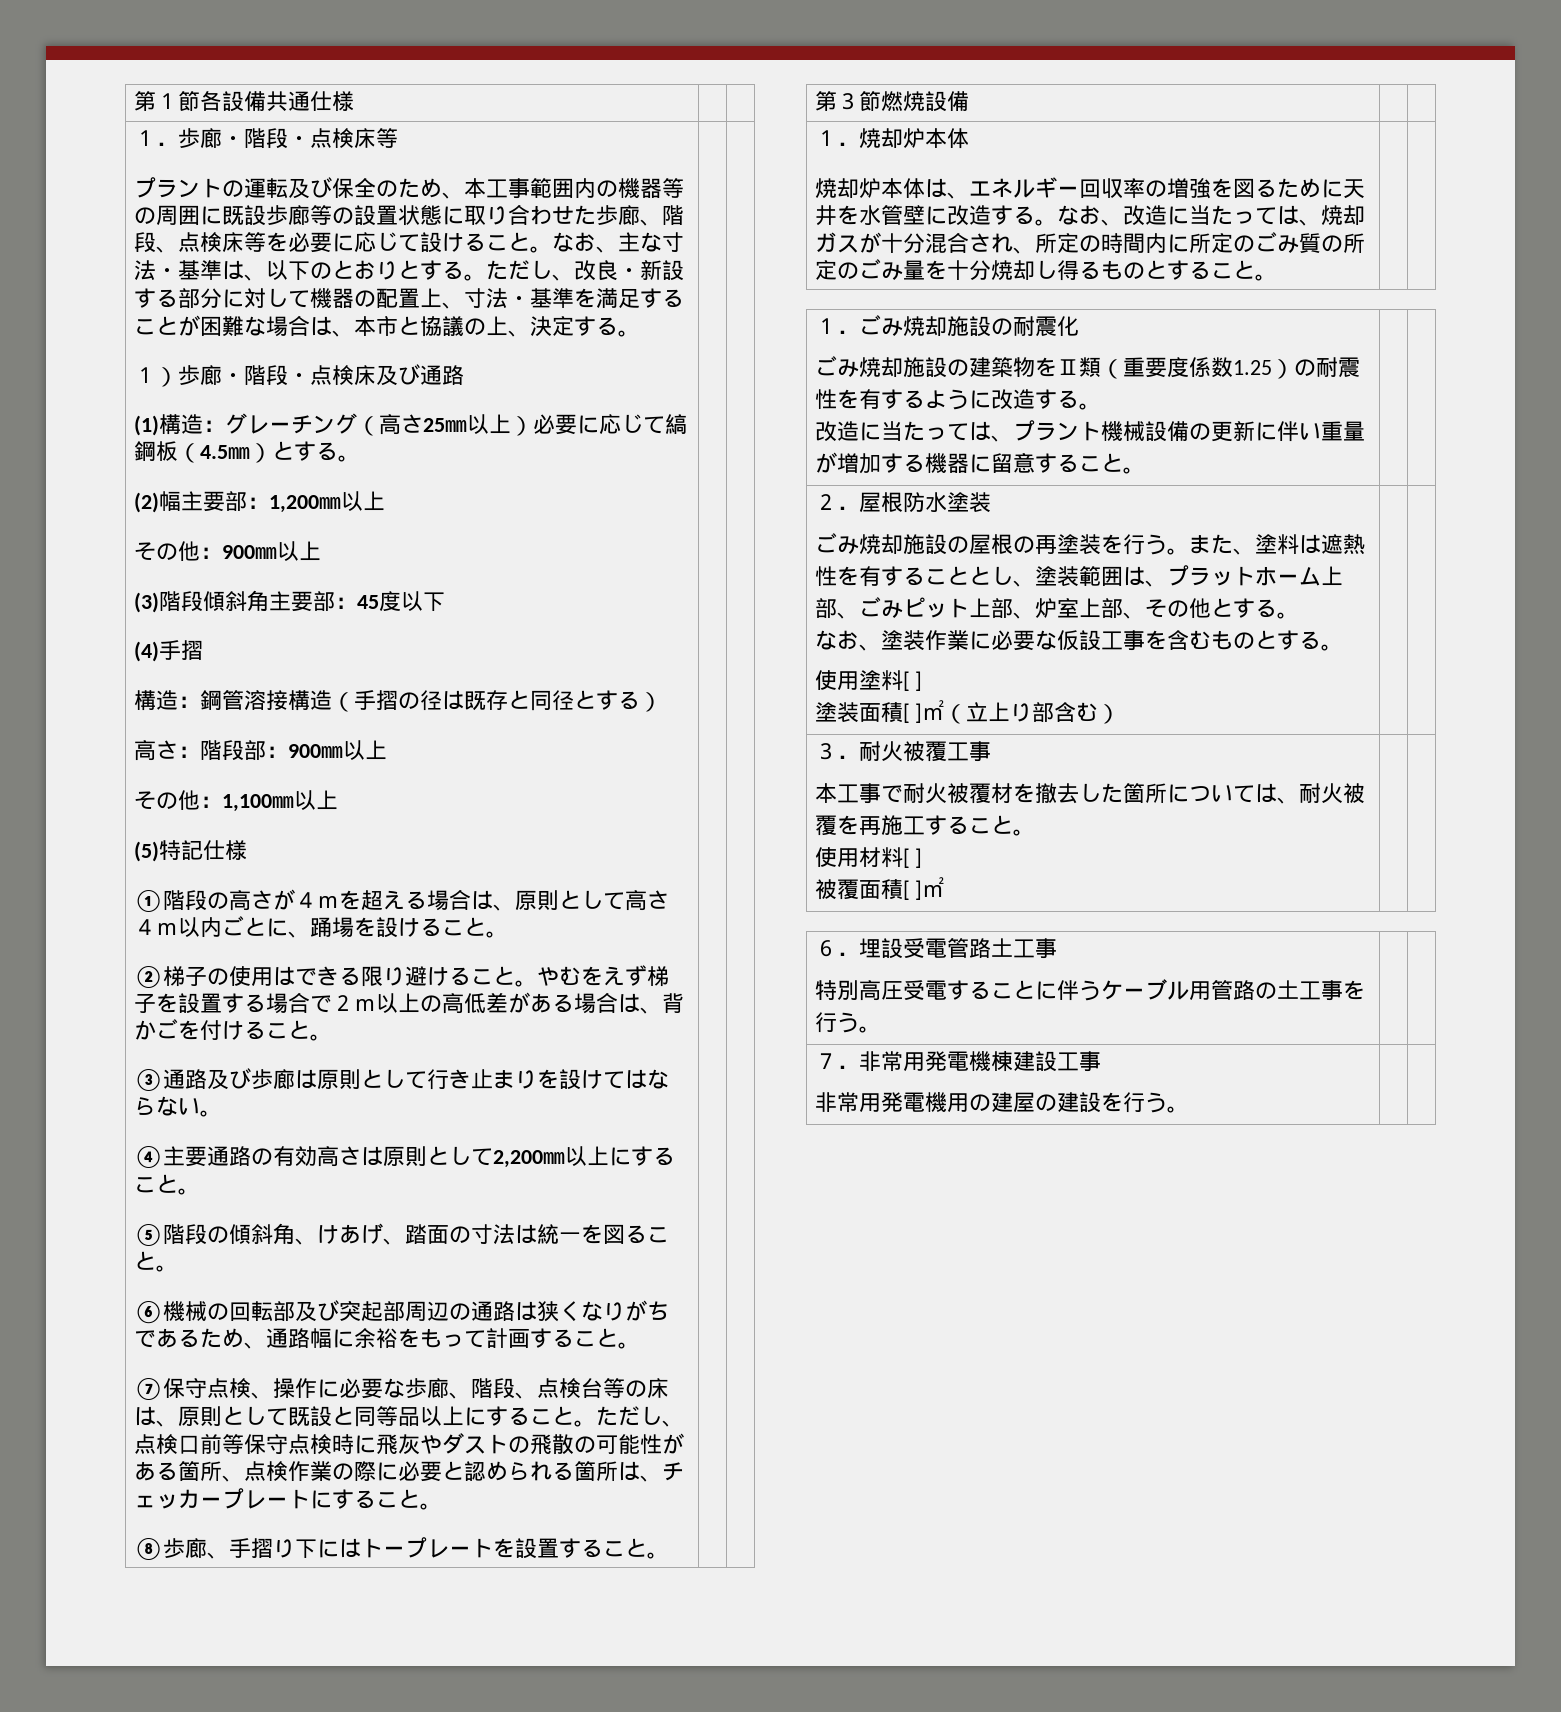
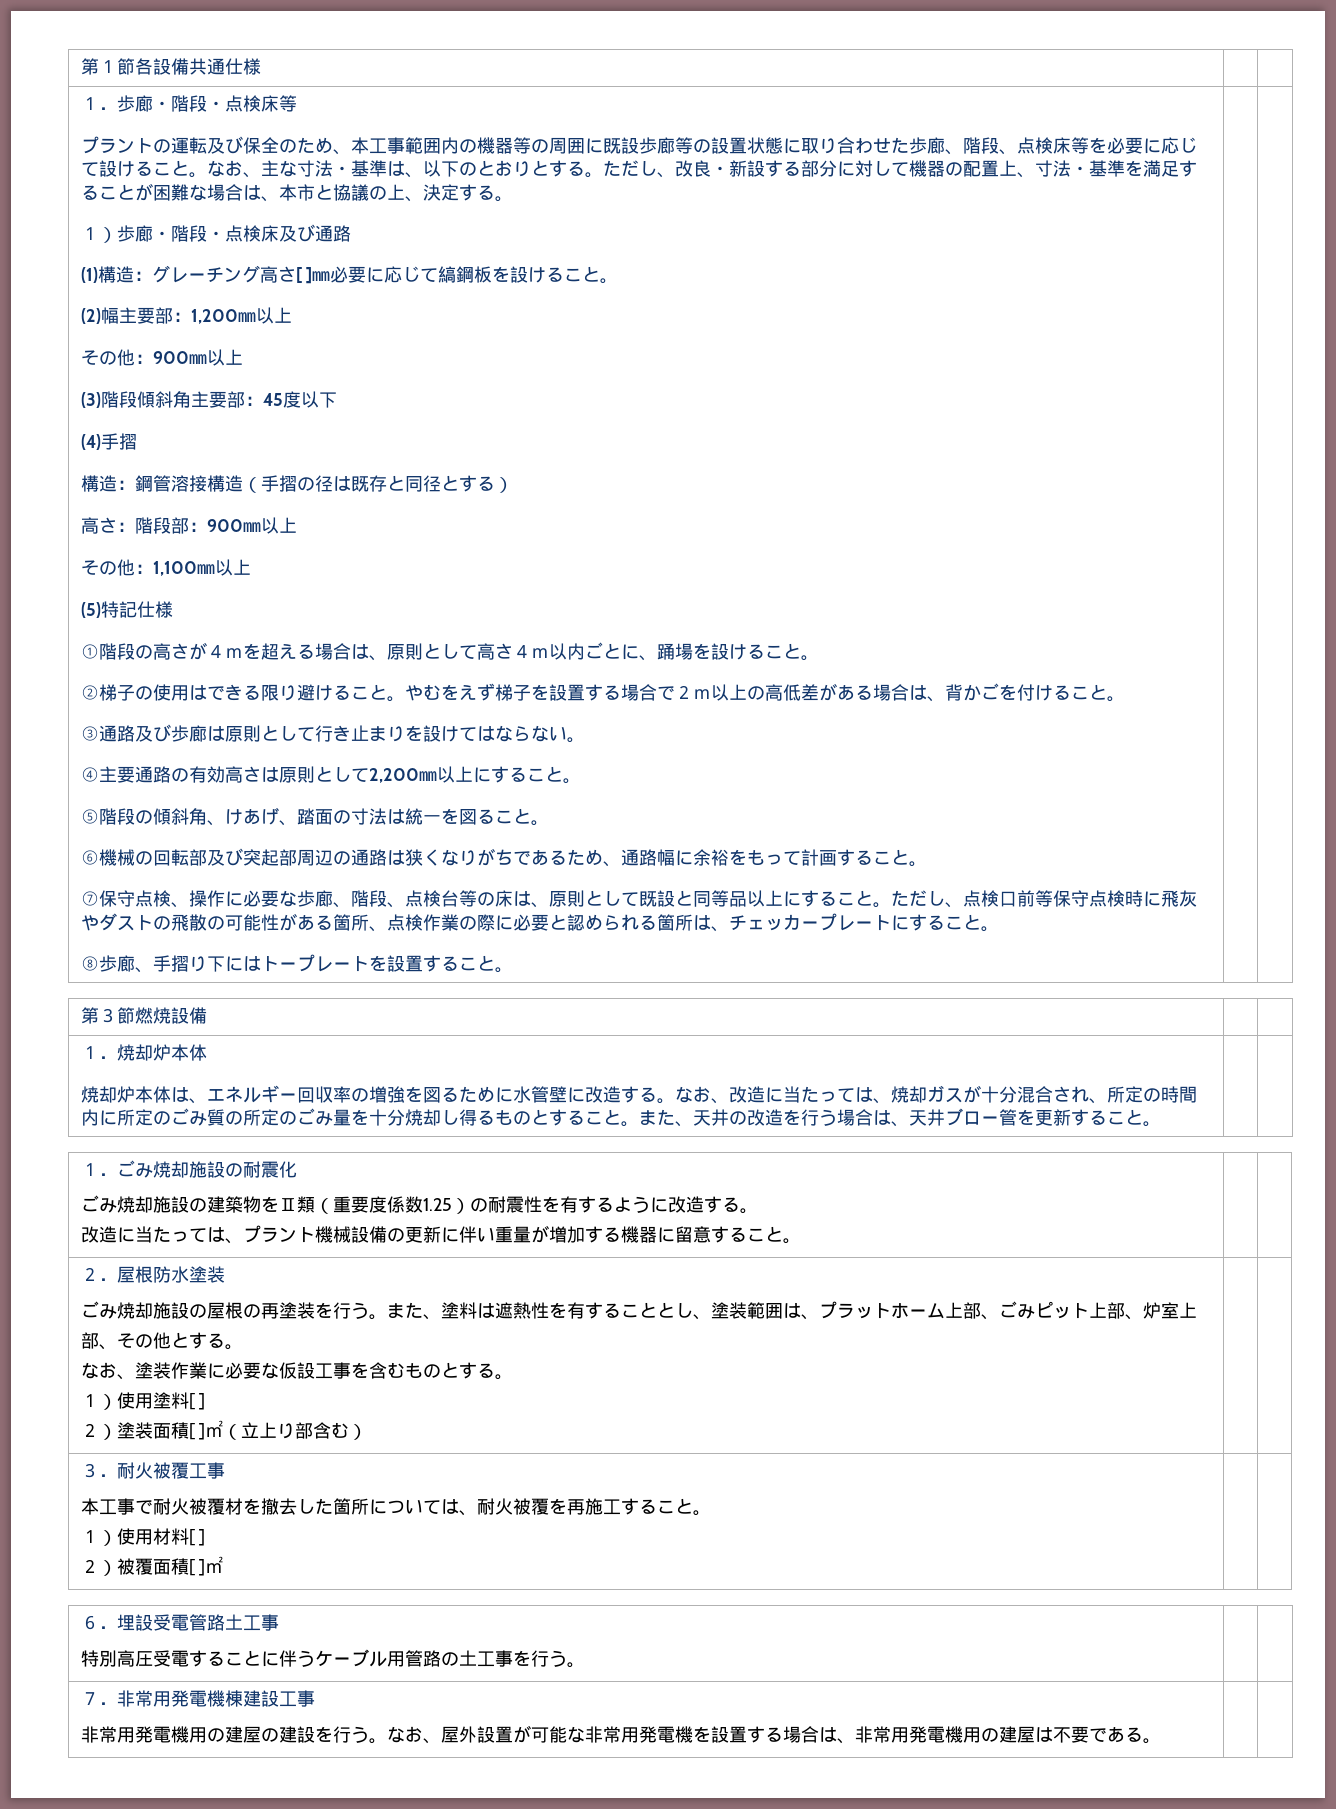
- (1)構造：グレーチング（高さ25㎜以上）必要に応じて縞鋼板（4.5㎜）とする。
+ (1)構造：グレーチング高さ[ ]㎜必要に応じて縞鋼板を設けること。
- 焼却炉本体は、エネルギー回収率の増強を図るために天井を水管壁に改造する。
+ 焼却炉本体は、エネルギー回収率の増強を図るために水管壁に改造する。
+ また、天井の改造を行う場合は、天井ブロー管を更新すること。
- 使用塗料[ ]
+ １）使用塗料[ ]
- 塗装面積[ ]㎡（立上り部含む）
+ ２）塗装面積[ ]㎡（立上り部含む）
  ３．耐火被覆工事
  本工事で耐火被覆材を撤去した箇所については、耐火被覆を再施工すること。
- 使用材料[ ]
- 被覆面積[ ]㎡ | |
+ １）使用材料[ ]
+ ２）被覆面積[ ]㎡ | |
  ７．非常用発電機棟建設工事
- 非常用発電機用の建屋の建設を行う。 | |
+ 非常用発電機用の建屋の建設を行う。なお、屋外設置が可能な非常用発電機を設置する場合は、非常用発電機用の建屋は不要である。 | |

